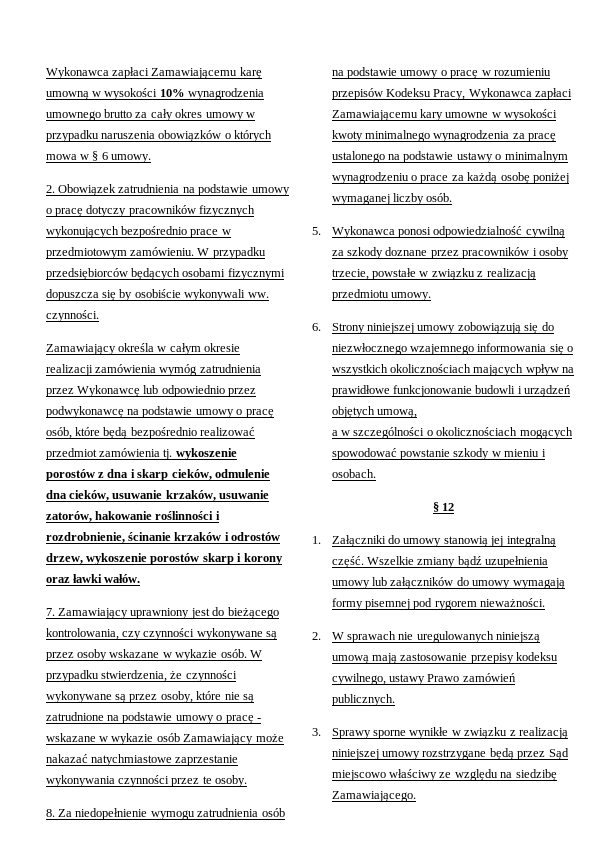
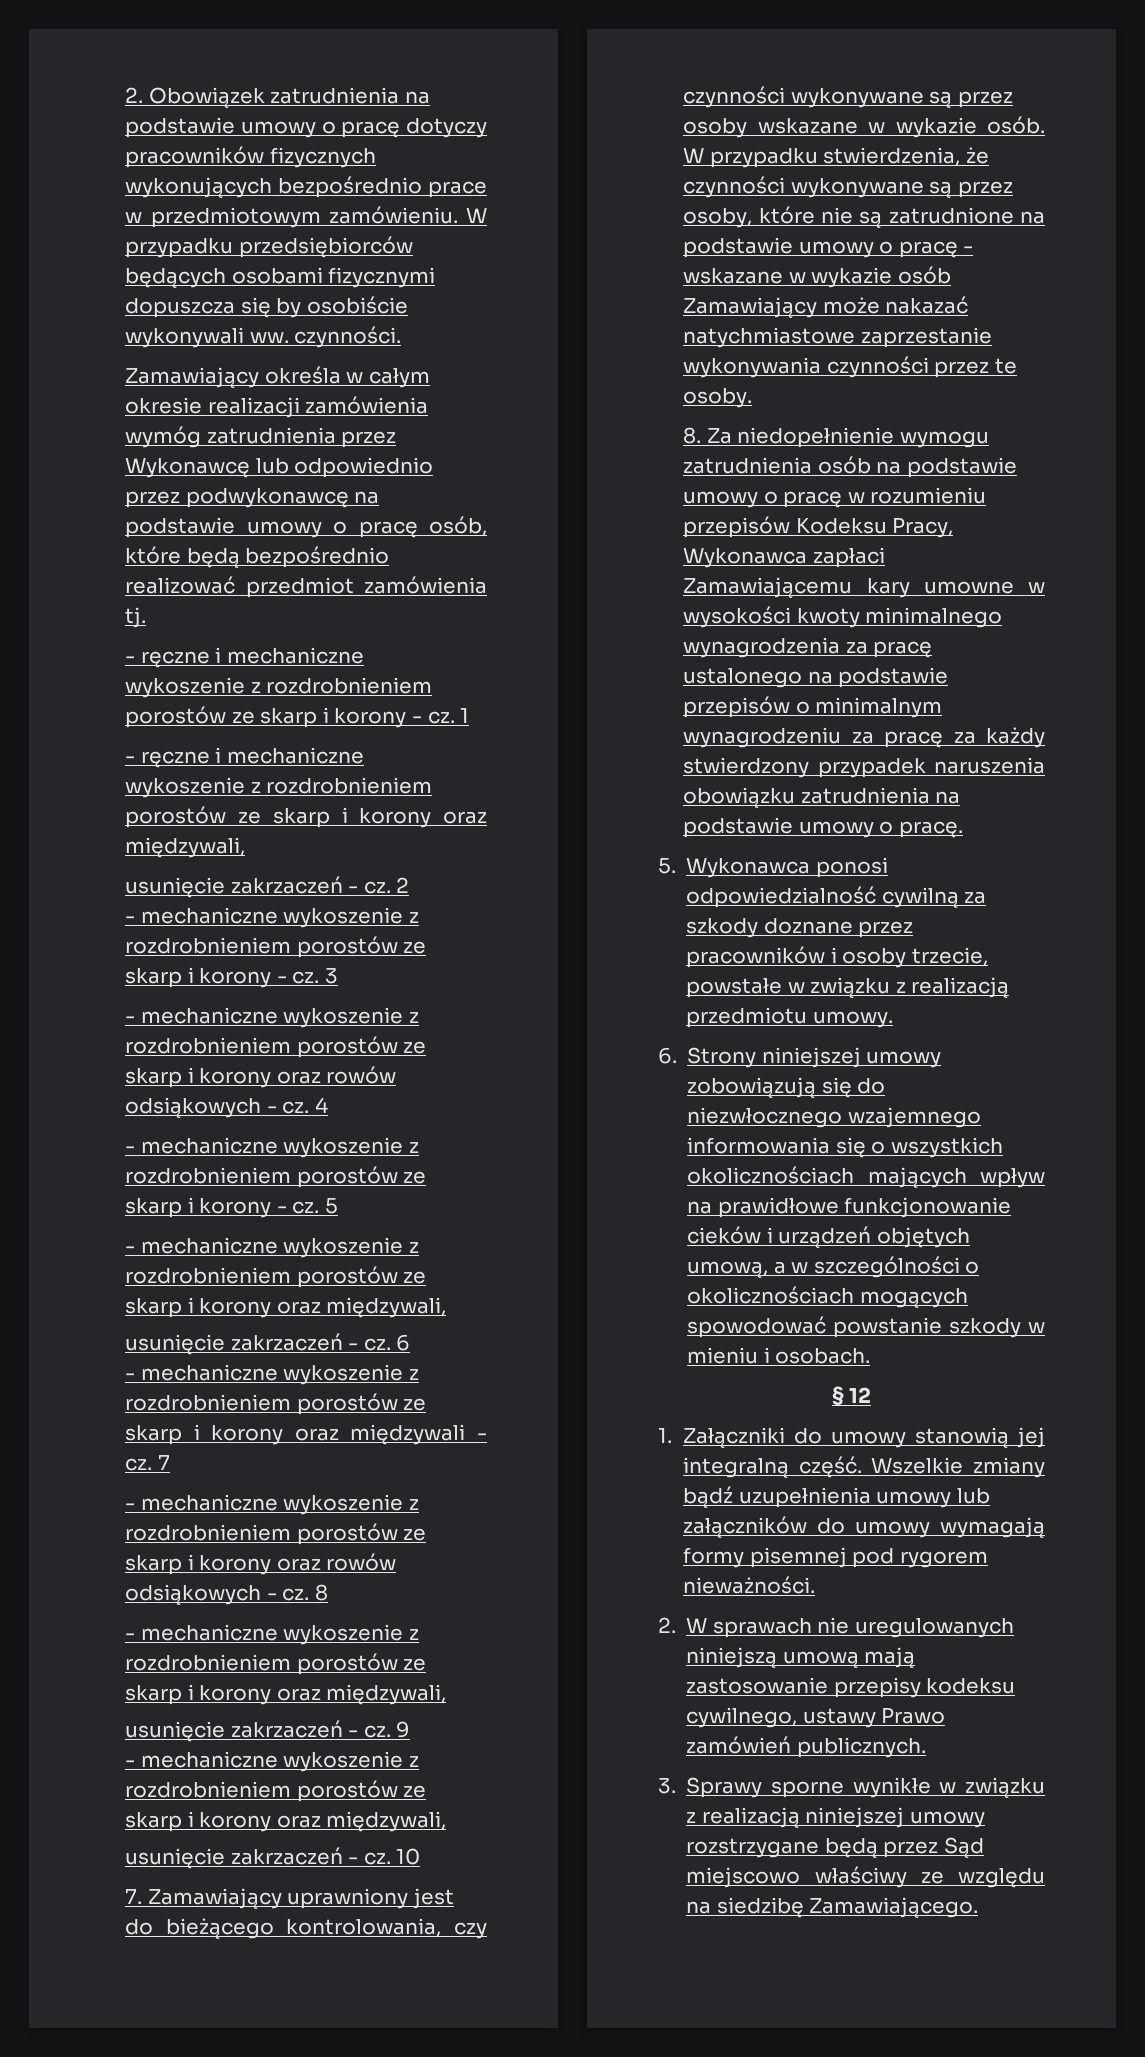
- Wykonawca zapłaci Zamawiającemu karę umowną w wysokości 10% wynagrodzenia umownego brutto za cały okres umowy w przypadku naruszenia obowiązków o których mowa w § 6 umowy.
- Zamawiający określa w całym okresie realizacji zamówienia wymóg zatrudnienia przez Wykonawcę lub odpowiednio przez podwykonawcę na podstawie umowy o pracę osób, które będą bezpośrednio realizować przedmiot zamówienia tj. wykoszenie porostów z dna i skarp cieków, odmulenie dna cieków, usuwanie krzaków, usuwanie zatorów, hakowanie roślinności i rozdrobnienie, ścinanie krzaków i odrostów drzew, wykoszenie porostów skarp i korony oraz ławki wałów.
+ Zamawiający określa w całym okresie realizacji zamówienia wymóg zatrudnienia przez Wykonawcę lub odpowiednio przez podwykonawcę na podstawie umowy o pracę osób, które będą bezpośrednio realizować przedmiot zamówienia tj.
+ - ręczne i mechaniczne wykoszenie z rozdrobnieniem porostów ze skarp i korony - cz. 1
+ - ręczne i mechaniczne wykoszenie z rozdrobnieniem porostów ze skarp i korony oraz międzywali,
+ usunięcie zakrzaczeń - cz. 2
+ - mechaniczne wykoszenie z rozdrobnieniem porostów ze skarp i korony - cz. 3
+ - mechaniczne wykoszenie z rozdrobnieniem porostów ze skarp i korony oraz rowów odsiąkowych - cz. 4
+ - mechaniczne wykoszenie z rozdrobnieniem porostów ze skarp i korony - cz. 5
+ - mechaniczne wykoszenie z rozdrobnieniem porostów ze skarp i korony oraz międzywali,
+ usunięcie zakrzaczeń - cz. 6
+ - mechaniczne wykoszenie z rozdrobnieniem porostów ze skarp i korony oraz międzywali - cz. 7
+ - mechaniczne wykoszenie z rozdrobnieniem porostów ze skarp i korony oraz rowów odsiąkowych - cz. 8
+ - mechaniczne wykoszenie z rozdrobnieniem porostów ze skarp i korony oraz międzywali,
+ usunięcie zakrzaczeń - cz. 9
+ - mechaniczne wykoszenie z rozdrobnieniem porostów ze skarp i korony oraz międzywali,
+ usunięcie zakrzaczeń - cz. 10
- 8. Za niedopełnienie wymogu zatrudnienia osób na podstawie umowy o pracę w rozumieniu przepisów Kodeksu Pracy, Wykonawca zapłaci Zamawiającemu kary umowne w wysokości kwoty minimalnego wynagrodzenia za pracę ustalonego na podstawie ustawy o minimalnym wynagrodzeniu o prace za każdą osobę poniżej wymaganej liczby osób.
+ 8. Za niedopełnienie wymogu zatrudnienia osób na podstawie umowy o pracę w rozumieniu przepisów Kodeksu Pracy, Wykonawca zapłaci Zamawiającemu kary umowne w wysokości kwoty minimalnego wynagrodzenia za pracę ustalonego na podstawie przepisów o minimalnym wynagrodzeniu za pracę za każdy stwierdzony przypadek naruszenia obowiązku zatrudnienia na podstawie umowy o pracę.
- 6. Strony niniejszej umowy zobowiązują się do niezwłocznego wzajemnego informowania się o wszystkich okolicznościach mających wpływ na prawidłowe funkcjonowanie budowli i urządzeń objętych umową,
- a w szczególności o okolicznościach mogących spowodować powstanie szkody w mieniu i osobach.
+ 6. Strony niniejszej umowy zobowiązują się do niezwłocznego wzajemnego informowania się o wszystkich okolicznościach mających wpływ na prawidłowe funkcjonowanie cieków i urządzeń objętych umową, a w szczególności o okolicznościach mogących spowodować powstanie szkody w mieniu i osobach.

